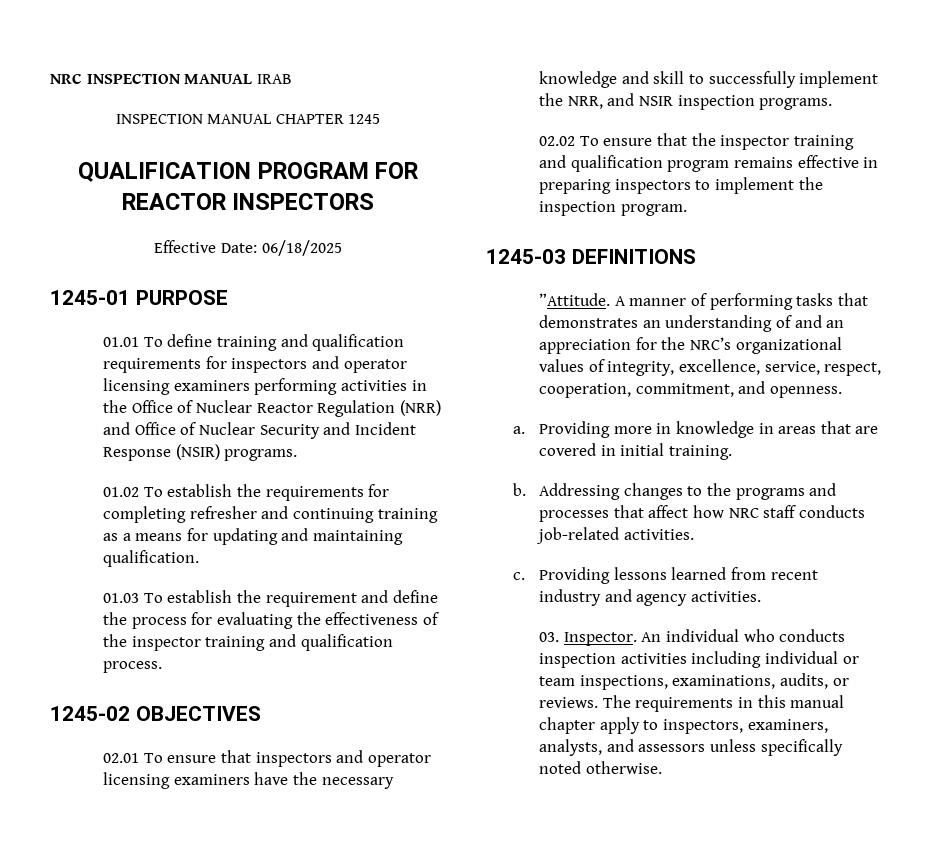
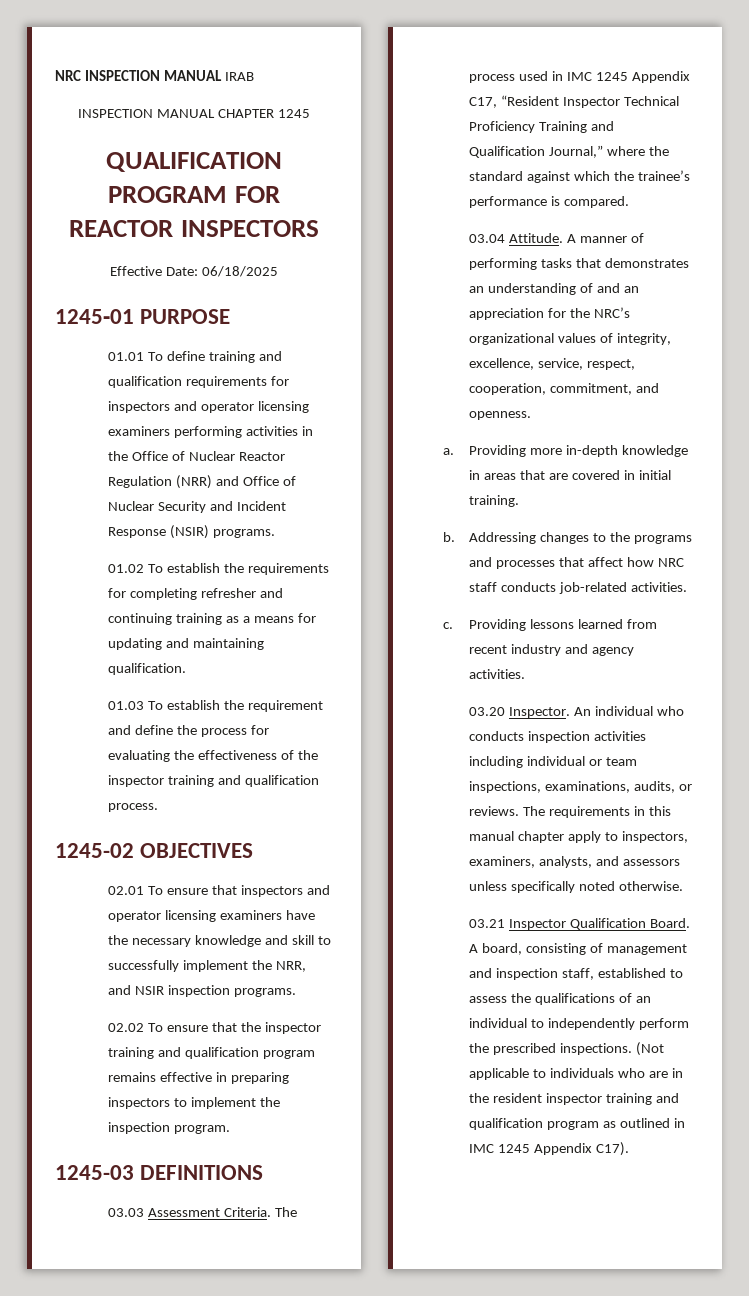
- ”Attitude.
+ 03.03 Assessment Criteria. The process used in IMC 1245 Appendix C17, “Resident Inspector Technical Proficiency Training and Qualification Journal,” where the standard against which the trainee’s performance is compared.
+ 03.04 Attitude.
- Providing more in knowledge in areas that are covered in initial training.
+ Providing more in-depth knowledge in areas that are covered in initial training.
- 03. Inspector.
+ 03.20 Inspector.
+ 03.21 Inspector Qualification Board. A board, consisting of management and inspection staff, established to assess the qualifications of an individual to independently perform the prescribed inspections. (Not applicable to individuals who are in the resident inspector training and qualification program as outlined in IMC 1245 Appendix C17).

